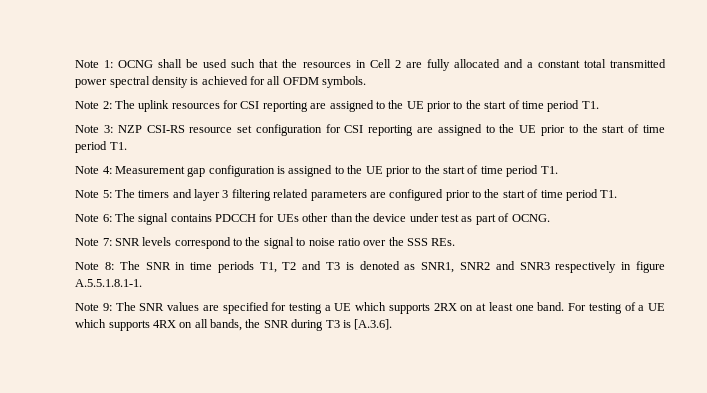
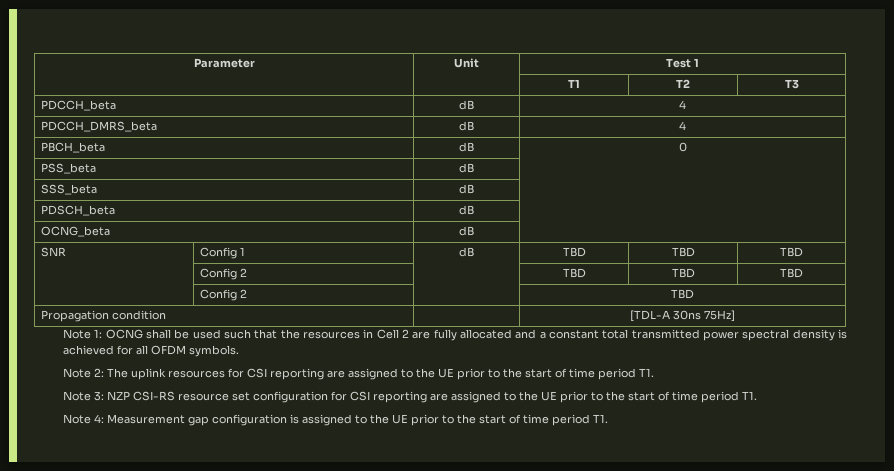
+ Parameter | Unit | Test 1
+ | | T1 | T2 | T3
+ PDCCH_beta | dB | 4
+ PDCCH_DMRS_beta | dB | 4
+ PBCH_beta | dB | 0
+ PSS_beta | dB |
+ SSS_beta | dB |
+ PDSCH_beta | dB |
+ OCNG_beta | dB |
+ SNR | Config 1 | dB | TBD | TBD | TBD
+ | Config 2 | | TBD | TBD | TBD
+ | Config 2 | | TBD
+ Propagation condition | | [TDL-A 30ns 75Hz]
- Note 5: The timers and layer 3 filtering related parameters are configured prior to the start of time period T1.
- Note 6: The signal contains PDCCH for UEs other than the device under test as part of OCNG.
- Note 7: SNR levels correspond to the signal to noise ratio over the SSS REs.
- Note 8: The SNR in time periods T1, T2 and T3 is denoted as SNR1, SNR2 and SNR3 respectively in figure A.5.5.1.8.1-1.
- Note 9: The SNR values are specified for testing a UE which supports 2RX on at least one band. For testing of a UE which supports 4RX on all bands, the SNR during T3 is [A.3.6].

